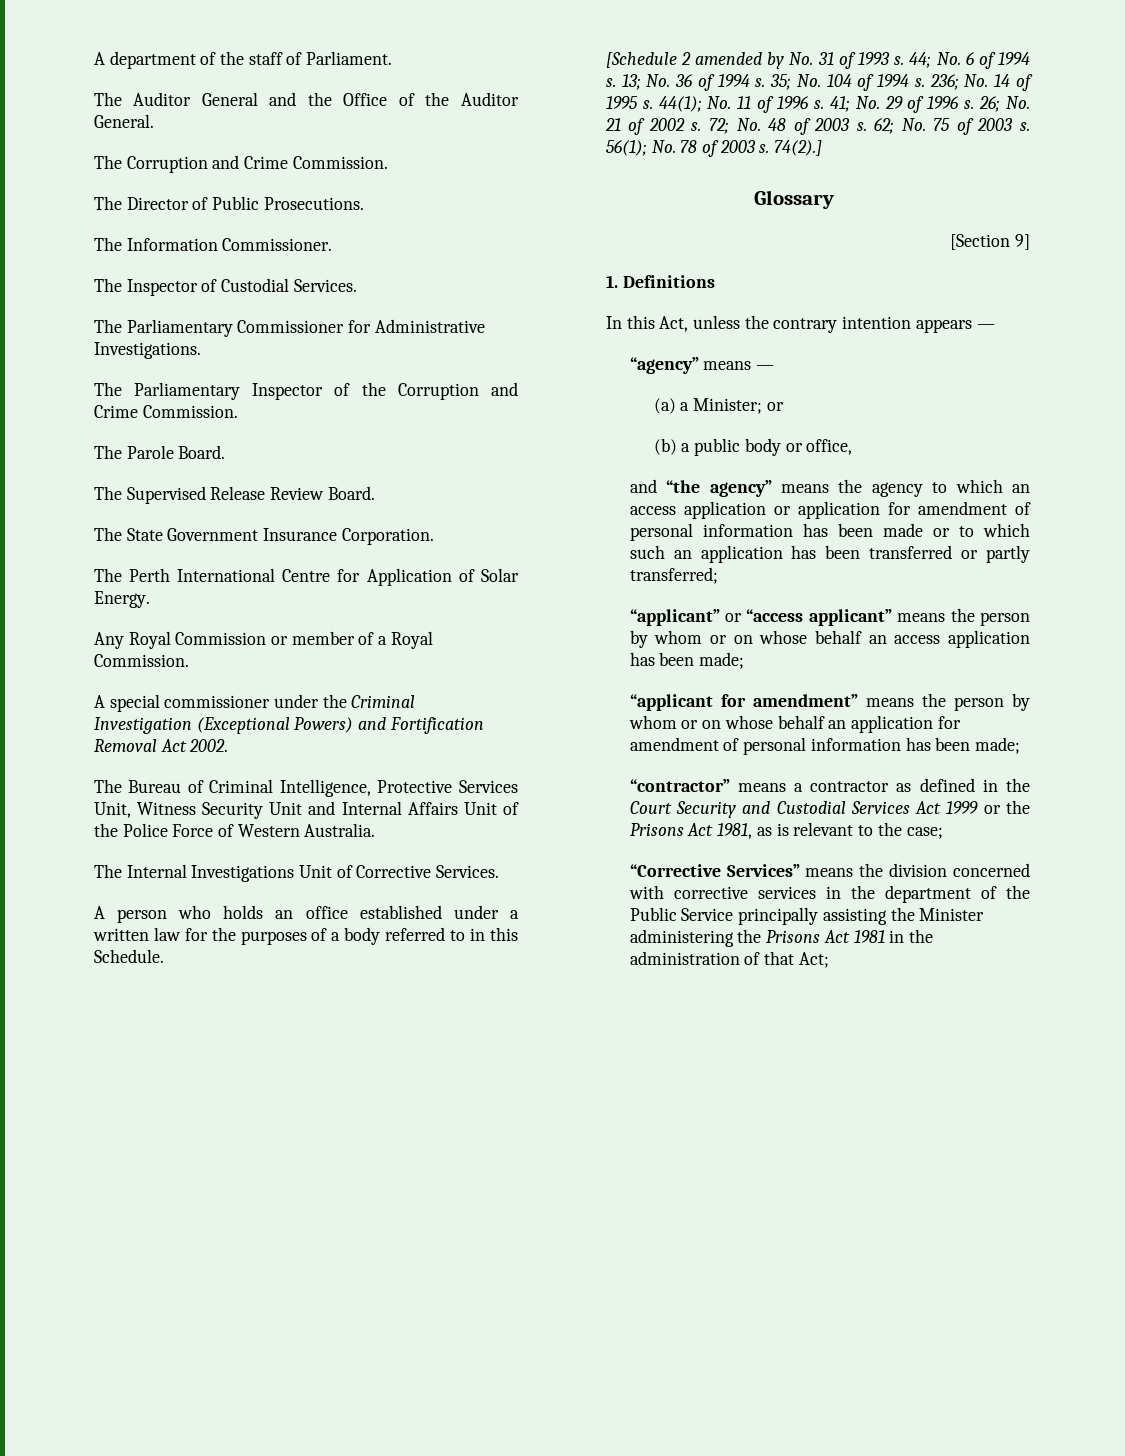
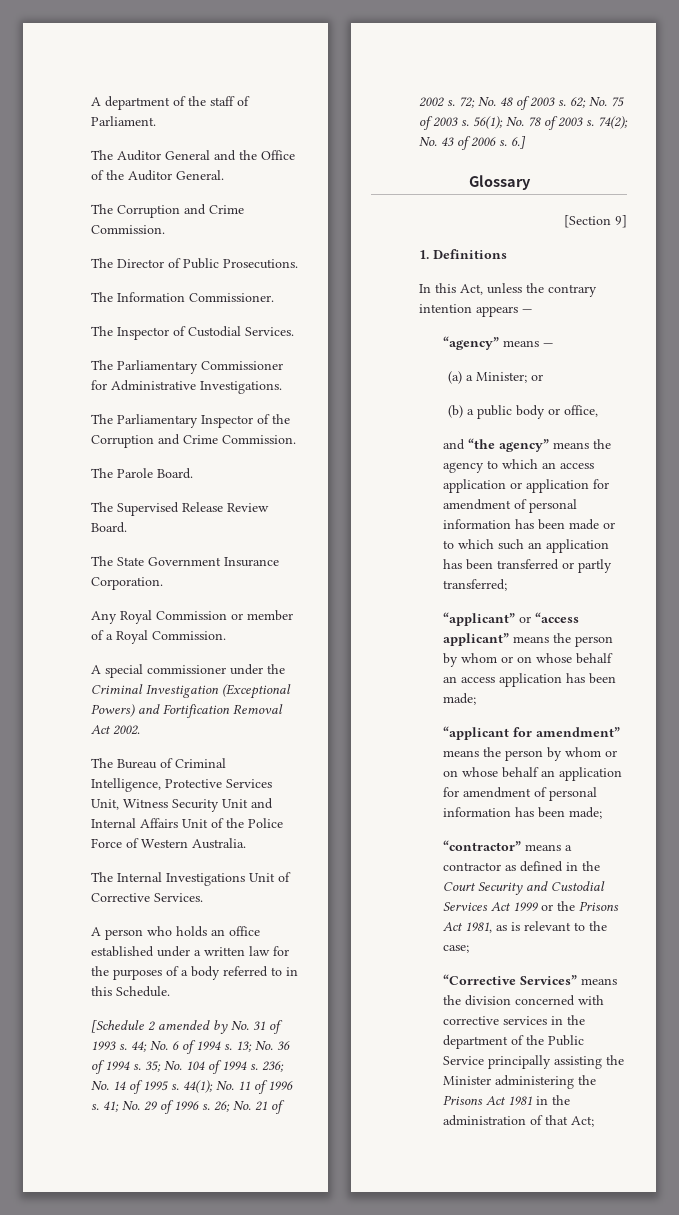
- The Perth International Centre for Application of Solar Energy.
- 74(2).]
+ 74(2); No. 43 of 2006 s. 6.]

